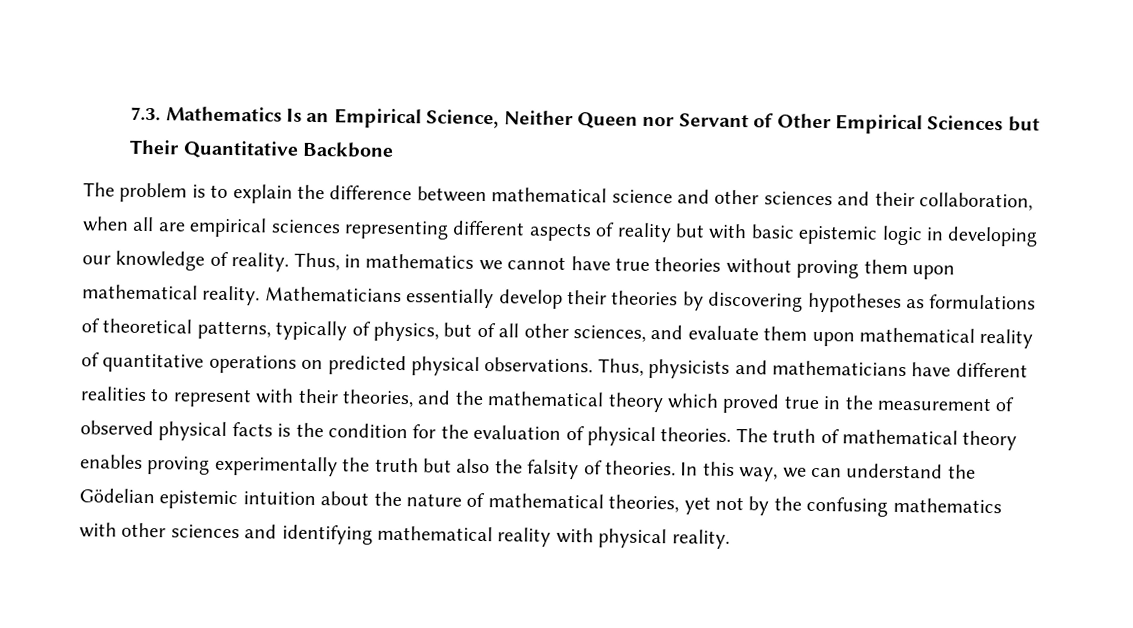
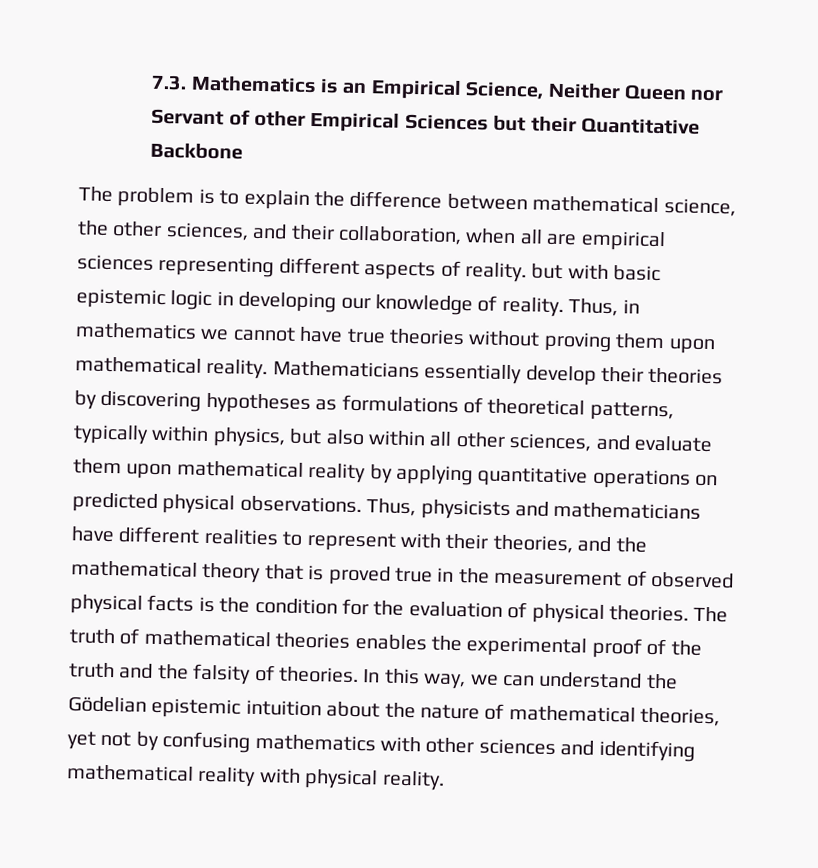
- 7.3. Mathematics Is an Empirical Science, Neither Queen nor Servant of Other Empirical Sciences but Their Quantitative Backbone
+ 7.3. Mathematics is an Empirical Science, Neither Queen nor Servant of other Empirical Sciences but their Quantitative Backbone
- The problem is to explain the difference between mathematical science and other sciences and their collaboration, when all are empirical sciences representing different aspects of reality but with basic epistemic logic in developing our knowledge of reality.
+ The problem is to explain the difference between mathematical science, the other sciences, and their collaboration, when all are empirical sciences representing different aspects of reality. but with basic epistemic logic in developing our knowledge of reality.
- Mathematicians essentially develop their theories by discovering hypotheses as formulations of theoretical patterns, typically of physics, but of all other sciences, and evaluate them upon mathematical reality of quantitative operations on predicted physical observations.
+ Mathematicians essentially develop their theories by discovering hypotheses as formulations of theoretical patterns, typically within physics, but also within all other sciences, and evaluate them upon mathematical reality by applying quantitative operations on predicted physical observations.
- Thus, physicists and mathematicians have different realities to represent with their theories, and the mathematical theory which proved true in the measurement of observed physical facts is the condition for the evaluation of physical theories.
+ Thus, physicists and mathematicians have different realities to represent with their theories, and the mathematical theory that is proved true in the measurement of observed physical facts is the condition for the evaluation of physical theories.
- The truth of mathematical theory enables proving experimentally the truth but also the falsity of theories.
+ The truth of mathematical theories enables the experimental proof of the truth and the falsity of theories.
- In this way, we can understand the Gödelian epistemic intuition about the nature of mathematical theories, yet not by the confusing mathematics with other sciences and identifying mathematical reality with physical reality.
+ In this way, we can understand the Gödelian epistemic intuition about the nature of mathematical theories, yet not by confusing mathematics with other sciences and identifying mathematical reality with physical reality.

